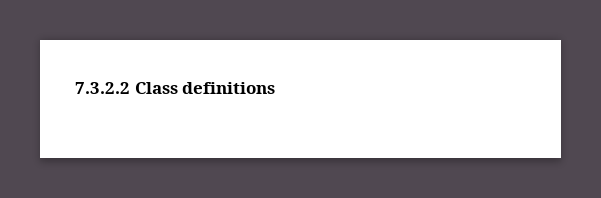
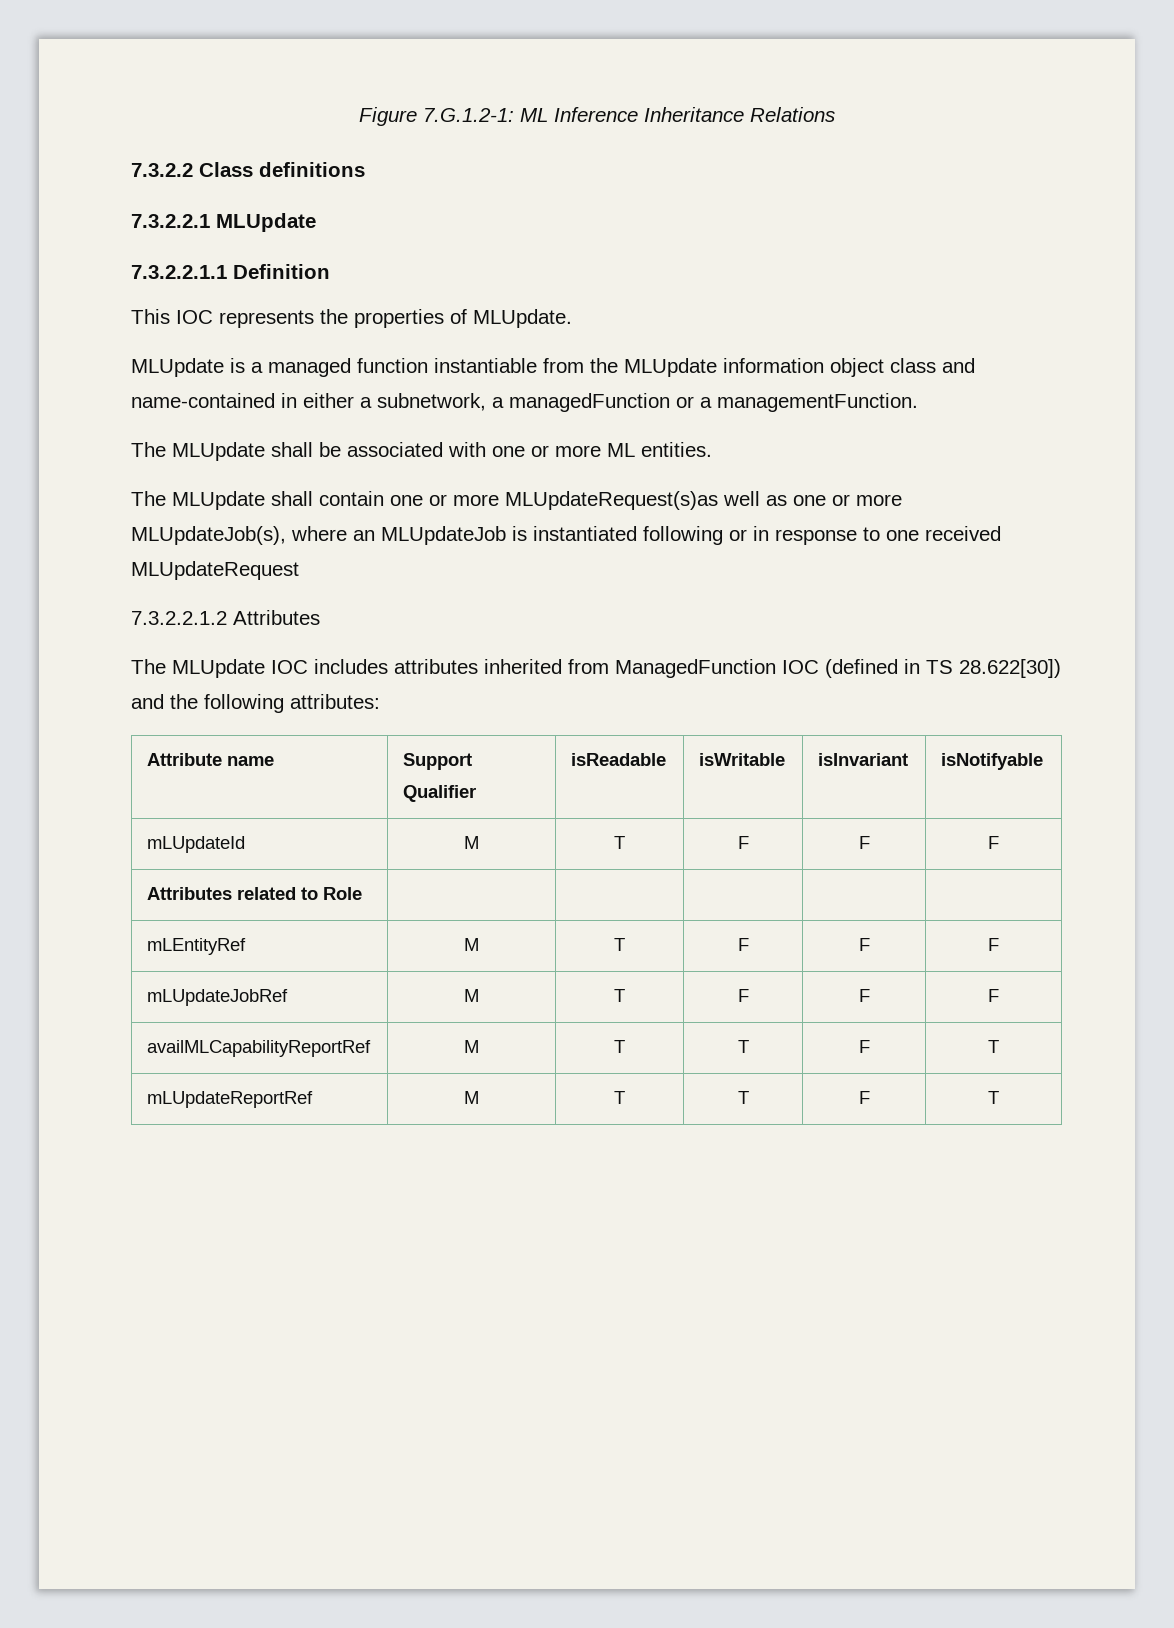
+ Figure 7.G.1.2-1: ML Inference Inheritance Relations
  7.3.2.2 Class definitions
+ 7.3.2.2.1 MLUpdate
+ 7.3.2.2.1.1 Definition
+ This IOC represents the properties of MLUpdate.
+ MLUpdate is a managed function instantiable from the MLUpdate information object class and name-contained in either a subnetwork, a managedFunction or a managementFunction.
+ The MLUpdate shall be associated with one or more ML entities.
+ The MLUpdate shall contain one or more MLUpdateRequest(s)as well as one or more MLUpdateJob(s), where an MLUpdateJob is instantiated following or in response to one received MLUpdateRequest
+ 7.3.2.2.1.2 Attributes
+ The MLUpdate IOC includes attributes inherited from ManagedFunction IOC (defined in TS 28.622[30]) and the following attributes:
+ Attribute name | Support Qualifier | isReadable | isWritable | isInvariant | isNotifyable
+ mLUpdateId | M | T | F | F | F
+ Attributes related to Role | | | | |
+ mLEntityRef | M | T | F | F | F
+ mLUpdateJobRef | M | T | F | F | F
+ availMLCapabilityReportRef | M | T | T | F | T
+ mLUpdateReportRef | M | T | T | F | T

